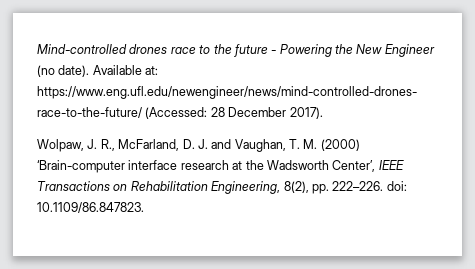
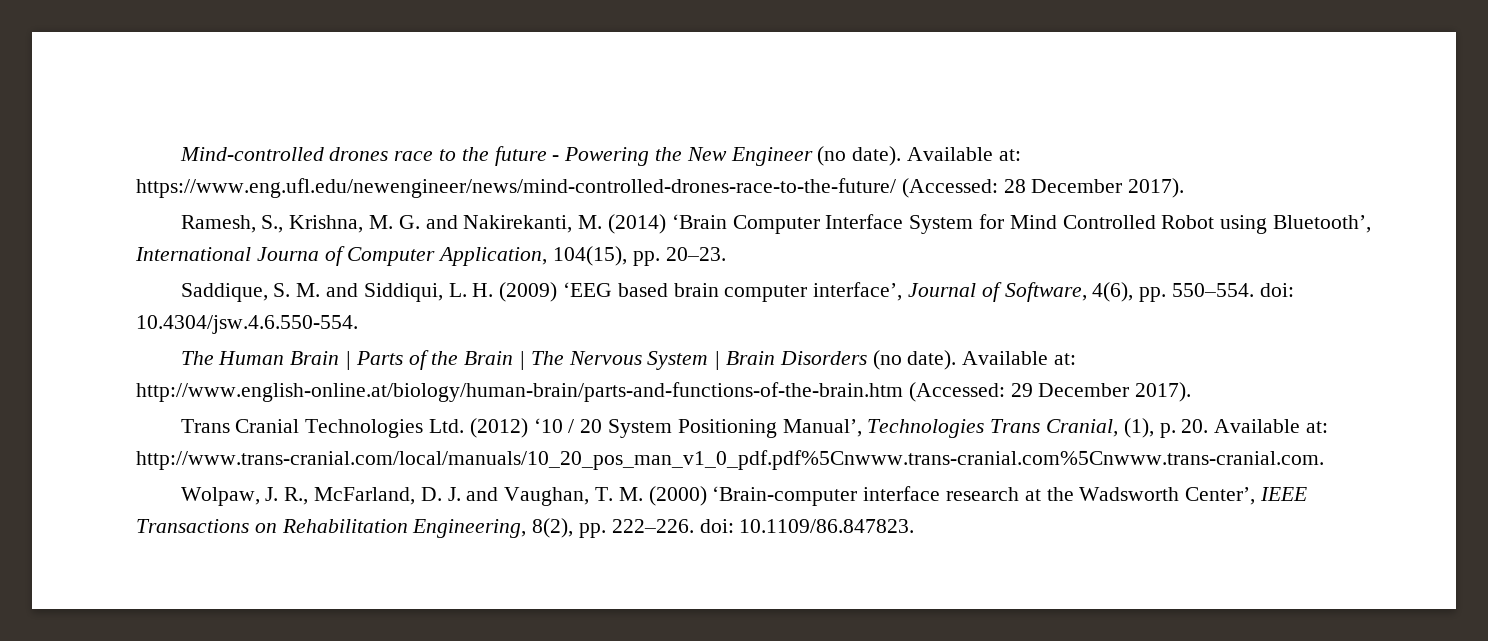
+ Ramesh, S., Krishna, M. G. and Nakirekanti, M. (2014) ‘Brain Computer Interface System for Mind Controlled Robot using Bluetooth’, International Journa of Computer Application, 104(15), pp. 20–23.
+ Saddique, S. M. and Siddiqui, L. H. (2009) ‘EEG based brain computer interface’, Journal of Software, 4(6), pp. 550–554. doi: 10.4304/jsw.4.6.550-554.
+ The Human Brain | Parts of the Brain | The Nervous System | Brain Disorders (no date). Available at: http://www.english-online.at/biology/human-brain/parts-and-functions-of-the-brain.htm (Accessed: 29 December 2017).
+ Trans Cranial Technologies Ltd. (2012) ‘10 / 20 System Positioning Manual’, Technologies Trans Cranial, (1), p. 20. Available at: http://www.trans-cranial.com/local/manuals/10_20_pos_man_v1_0_pdf.pdf%5Cnwww.trans-cranial.com%5Cnwww.trans-cranial.com.

